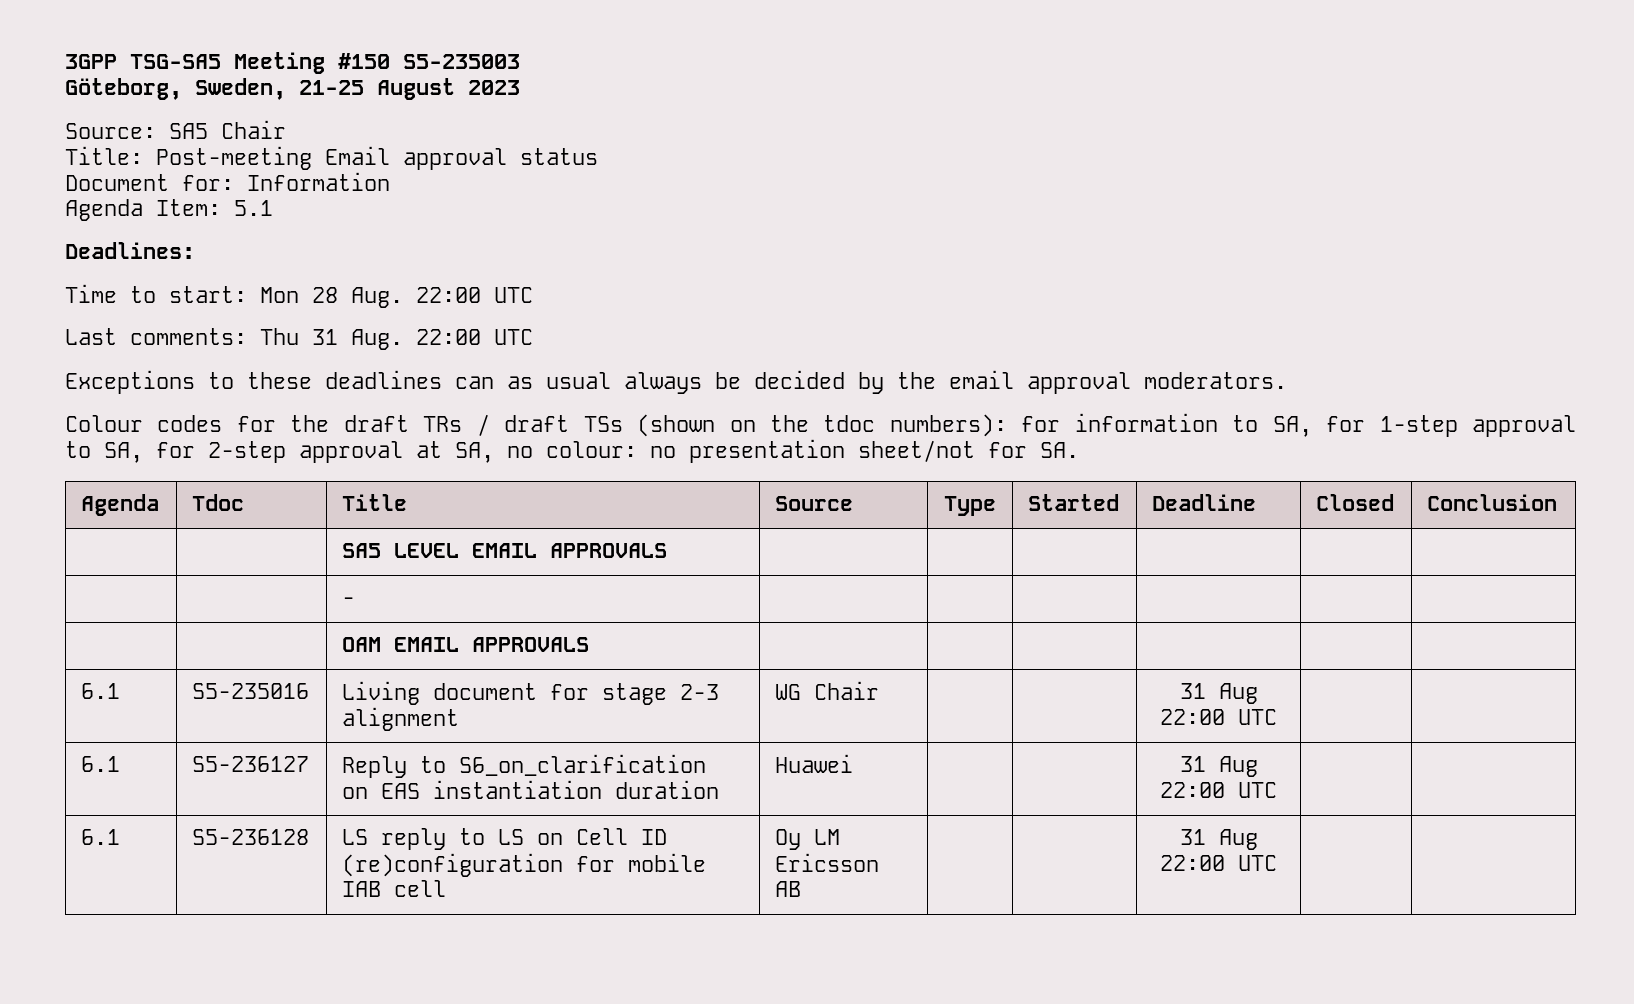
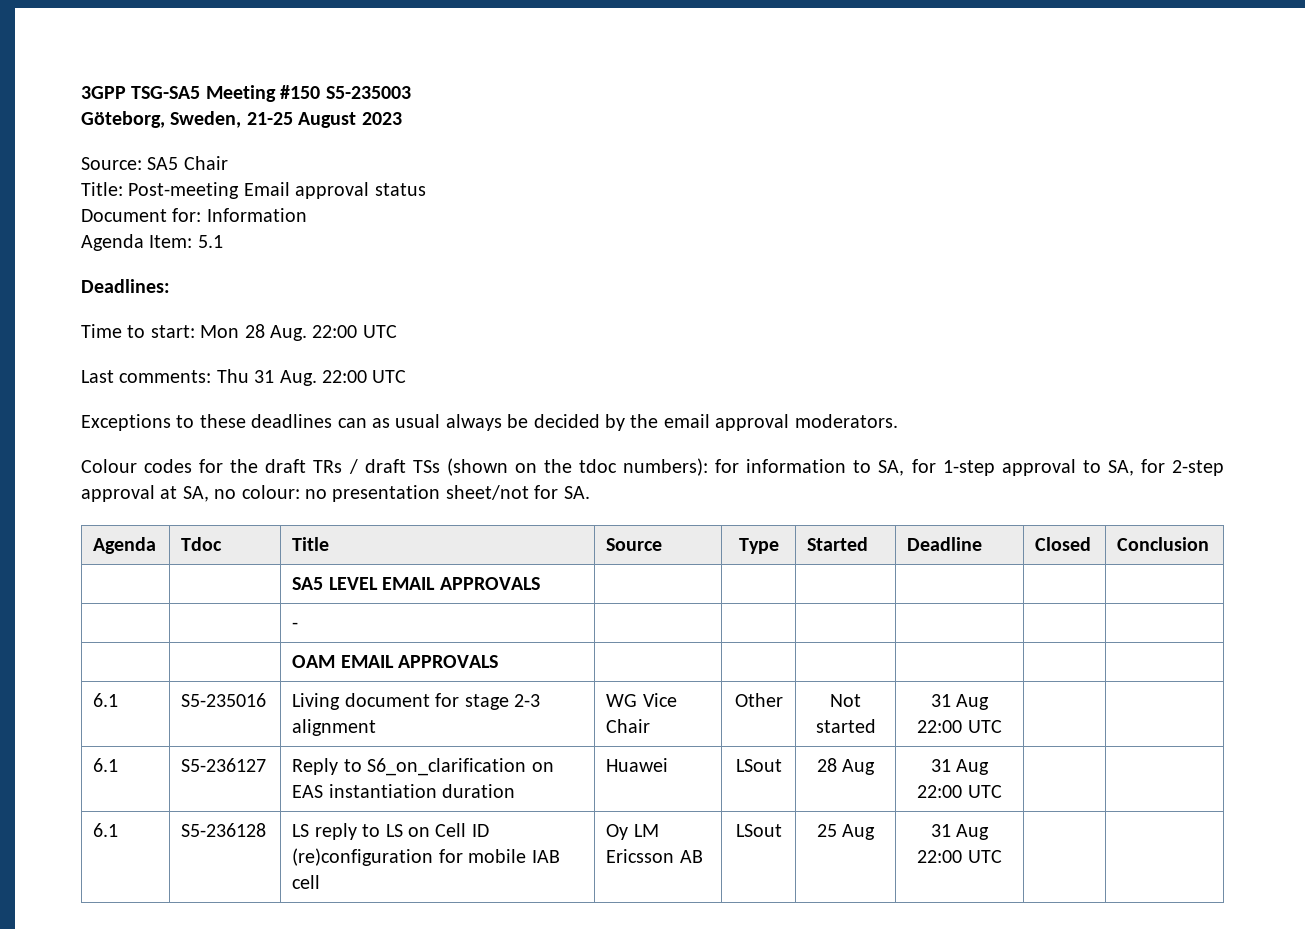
- 6.1 | S5-235016 | Living document for stage 2-3 alignment | WG Chair | | | 31 Aug 22:00 UTC | |
+ 6.1 | S5-235016 | Living document for stage 2-3 alignment | WG Vice Chair | Other | Not started | 31 Aug 22:00 UTC | |
- 6.1 | S5-236127 | Reply to S6_on_clarification on EAS instantiation duration | Huawei | | | 31 Aug 22:00 UTC | |
+ 6.1 | S5-236127 | Reply to S6_on_clarification on EAS instantiation duration | Huawei | LSout | 28 Aug | 31 Aug 22:00 UTC | |
- 6.1 | S5-236128 | LS reply to LS on Cell ID (re)configuration for mobile IAB cell | Oy LM Ericsson AB | | | 31 Aug 22:00 UTC | |
+ 6.1 | S5-236128 | LS reply to LS on Cell ID (re)configuration for mobile IAB cell | Oy LM Ericsson AB | LSout | 25 Aug | 31 Aug 22:00 UTC | |

